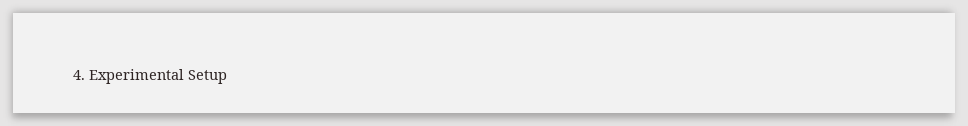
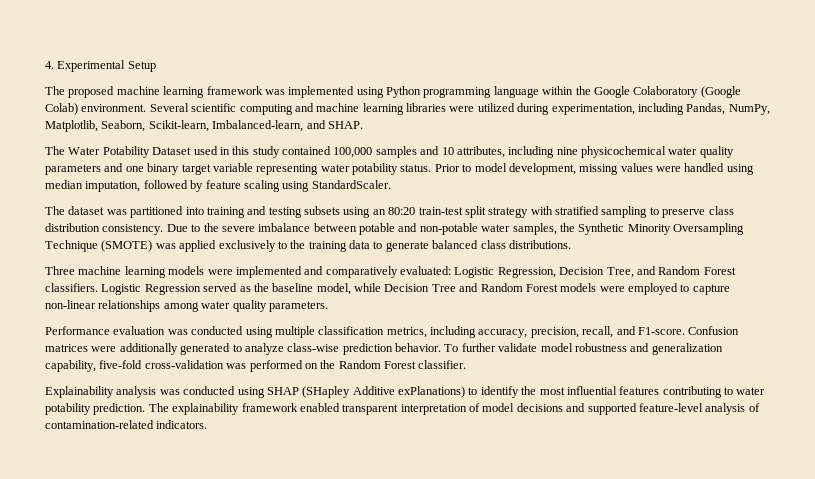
+ The proposed machine learning framework was implemented using Python programming language within the Google Colaboratory (Google Colab) environment. Several scientific computing and machine learning libraries were utilized during experimentation, including Pandas, NumPy, Matplotlib, Seaborn, Scikit-learn, Imbalanced-learn, and SHAP.
+ The Water Potability Dataset used in this study contained 100,000 samples and 10 attributes, including nine physicochemical water quality parameters and one binary target variable representing water potability status. Prior to model development, missing values were handled using median imputation, followed by feature scaling using StandardScaler.
+ The dataset was partitioned into training and testing subsets using an 80:20 train-test split strategy with stratified sampling to preserve class distribution consistency. Due to the severe imbalance between potable and non-potable water samples, the Synthetic Minority Oversampling Technique (SMOTE) was applied exclusively to the training data to generate balanced class distributions.
+ Three machine learning models were implemented and comparatively evaluated: Logistic Regression, Decision Tree, and Random Forest classifiers. Logistic Regression served as the baseline model, while Decision Tree and Random Forest models were employed to capture non-linear relationships among water quality parameters.
+ Performance evaluation was conducted using multiple classification metrics, including accuracy, precision, recall, and F1-score. Confusion matrices were additionally generated to analyze class-wise prediction behavior. To further validate model robustness and generalization capability, five-fold cross-validation was performed on the Random Forest classifier.
+ Explainability analysis was conducted using SHAP (SHapley Additive exPlanations) to identify the most influential features contributing to water potability prediction. The explainability framework enabled transparent interpretation of model decisions and supported feature-level analysis of contamination-related indicators.

